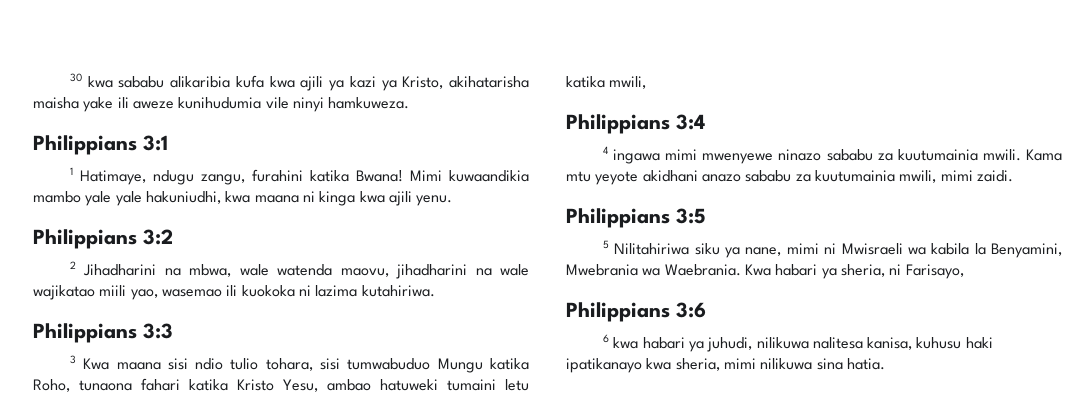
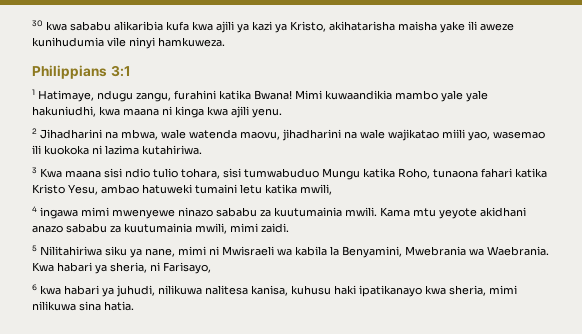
- Philippians 3:2
- Philippians 3:3
- Philippians 3:4
- Philippians 3:5
- Philippians 3:6

